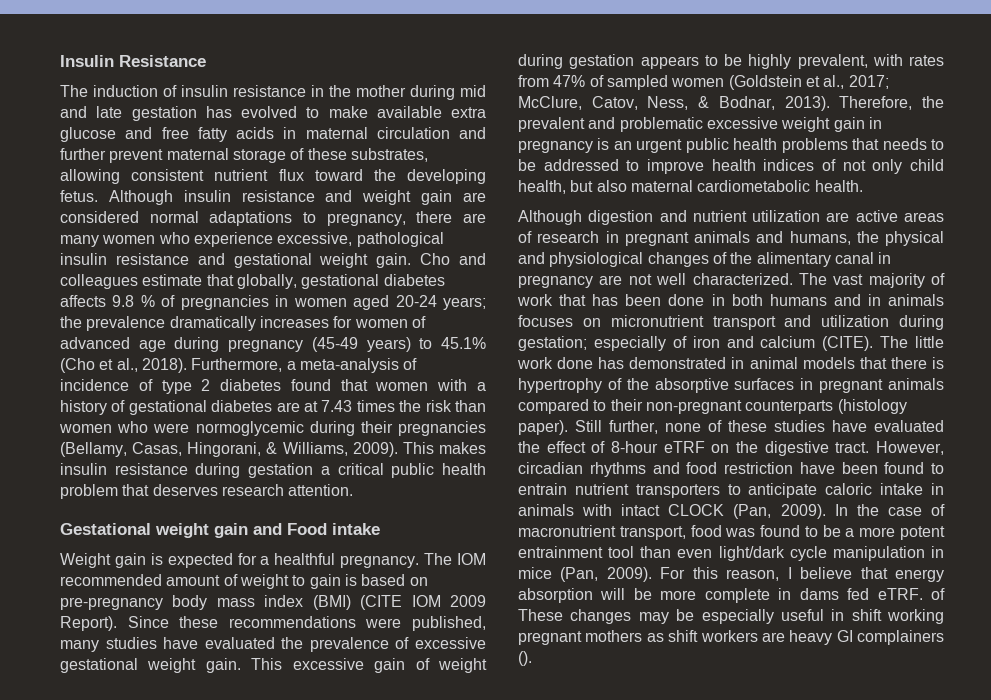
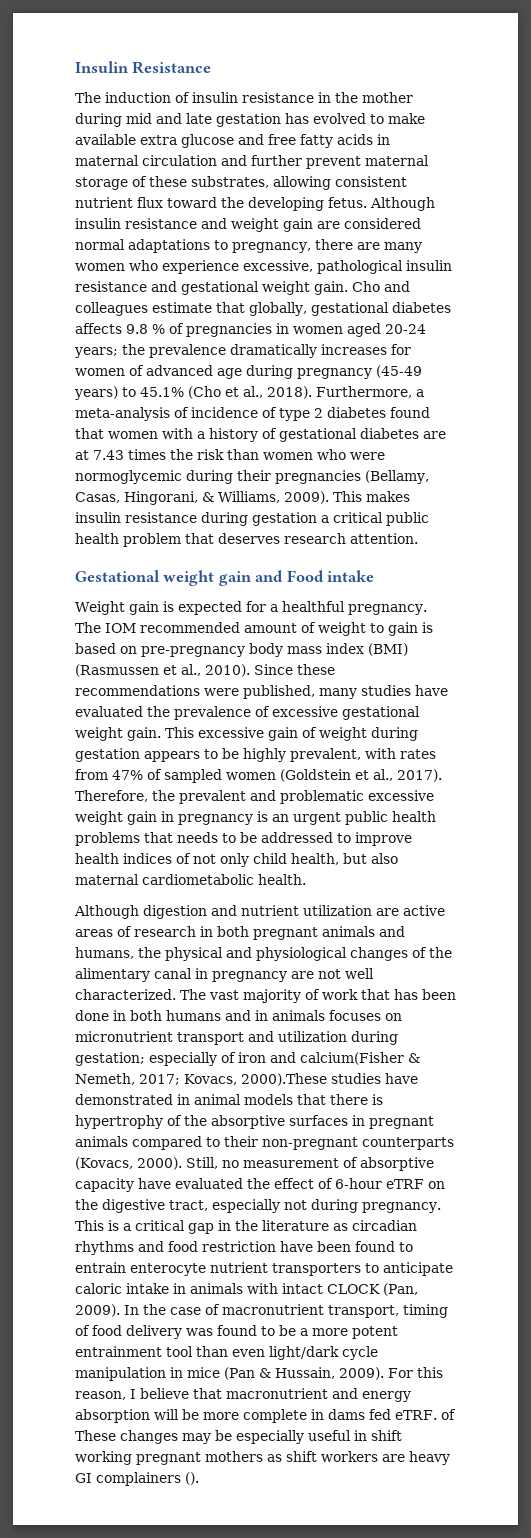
- The IOM recommended amount of weight to gain is based on pre-pregnancy body mass index (BMI) (CITE IOM 2009 Report).
+ The IOM recommended amount of weight to gain is based on pre-pregnancy body mass index (BMI) (Rasmussen et al., 2010).
- This excessive gain of weight during gestation appears to be highly prevalent, with rates from 47% of sampled women (Goldstein et al., 2017; McClure, Catov, Ness, & Bodnar, 2013).
+ This excessive gain of weight during gestation appears to be highly prevalent, with rates from 47% of sampled women (Goldstein et al., 2017).
- Although digestion and nutrient utilization are active areas of research in pregnant animals and humans, the physical and physiological changes of the alimentary canal in pregnancy are not well characterized.
+ Although digestion and nutrient utilization are active areas of research in both pregnant animals and humans, the physical and physiological changes of the alimentary canal in pregnancy are not well characterized.
- especially of iron and calcium (CITE). The little work done has demonstrated in animal models that there is hypertrophy of the absorptive surfaces in pregnant animals compared to their non-pregnant counterparts (histology paper). Still further, none of these studies have evaluated the effect of 8-hour eTRF on the digestive tract. However, circadian rhythms and food restriction have been found to entrain nutrient transporters to anticipate caloric intake in animals with intact CLOCK (Pan, 2009).
+ especially of iron and calcium(Fisher & Nemeth, 2017; Kovacs, 2000).These studies have demonstrated in animal models that there is hypertrophy of the absorptive surfaces in pregnant animals compared to their non-pregnant counterparts (Kovacs, 2000). Still, no measurement of absorptive capacity have evaluated the effect of 6-hour eTRF on the digestive tract, especially not during pregnancy. This is a critical gap in the literature as circadian rhythms and food restriction have been found to entrain enterocyte nutrient transporters to anticipate caloric intake in animals with intact CLOCK (Pan, 2009).
- In the case of macronutrient transport, food was found to be a more potent entrainment tool than even light/dark cycle manipulation in mice (Pan, 2009).
+ In the case of macronutrient transport, timing of food delivery was found to be a more potent entrainment tool than even light/dark cycle manipulation in mice (Pan & Hussain, 2009).
- For this reason, I believe that energy absorption will be more complete in dams fed eTRF. of These changes may be especially useful in shift working pregnant mothers as shift workers are heavy GI complainers ().
+ For this reason, I believe that macronutrient and energy absorption will be more complete in dams fed eTRF. of These changes may be especially useful in shift working pregnant mothers as shift workers are heavy GI complainers ().

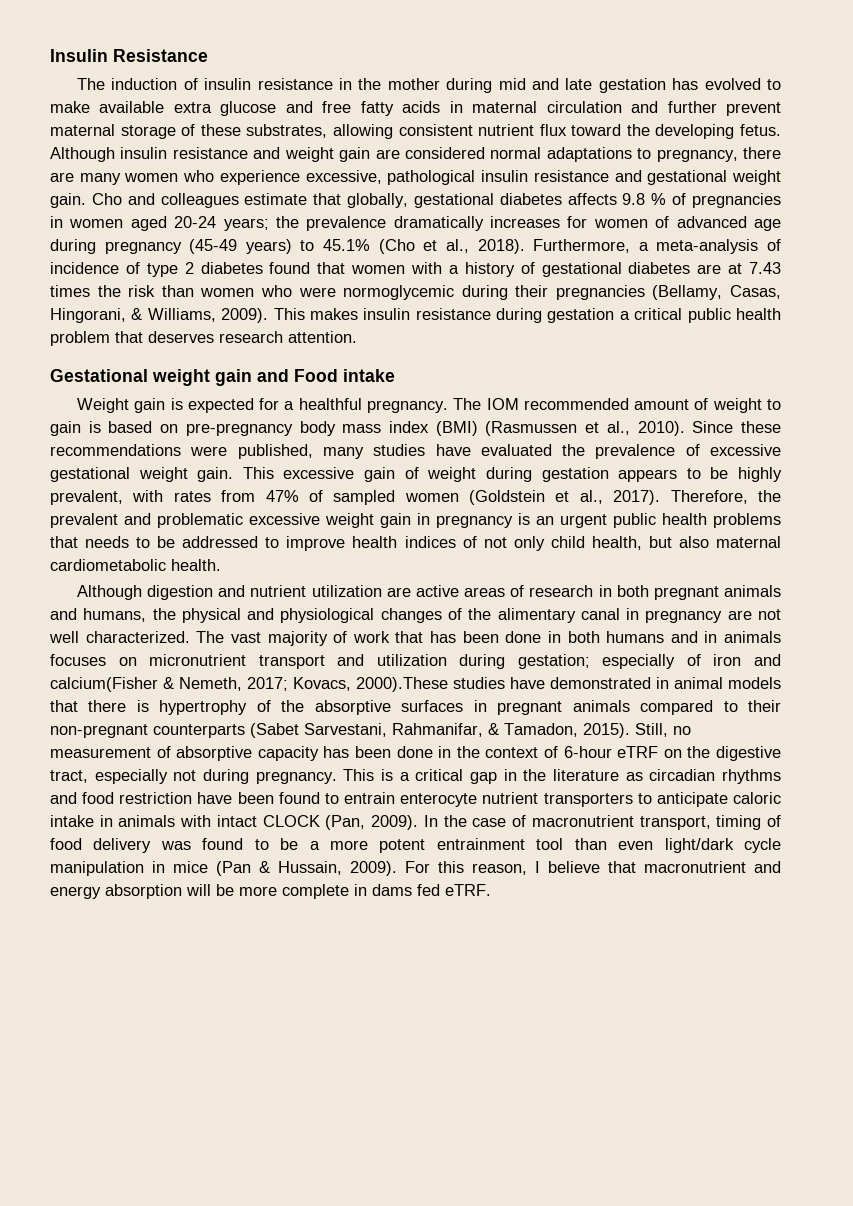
- The vast majority of work that has been done in both humans and in animals focuses on micronutrient transport and utilization during gestation; especially of iron and calcium(Fisher & Nemeth, 2017; Kovacs, 2000).These studies have demonstrated in animal models that there is hypertrophy of the absorptive surfaces in pregnant animals compared to their non-pregnant counterparts (Kovacs, 2000).
+ The vast majority of work that has been done in both humans and in animals focuses on micronutrient transport and utilization during gestation; especially of iron and calcium(Fisher & Nemeth, 2017; Kovacs, 2000).These studies have demonstrated in animal models that there is hypertrophy of the absorptive surfaces in pregnant animals compared to their non-pregnant counterparts (Sabet Sarvestani, Rahmanifar, & Tamadon, 2015).
- Still, no measurement of absorptive capacity have evaluated the effect of 6-hour eTRF on the digestive tract, especially not during pregnancy.
+ Still, no measurement of absorptive capacity has been done in the context of 6-hour eTRF on the digestive tract, especially not during pregnancy.
- For this reason, I believe that macronutrient and energy absorption will be more complete in dams fed eTRF. of These changes may be especially useful in shift working pregnant mothers as shift workers are heavy GI complainers ().
+ For this reason, I believe that macronutrient and energy absorption will be more complete in dams fed eTRF.

